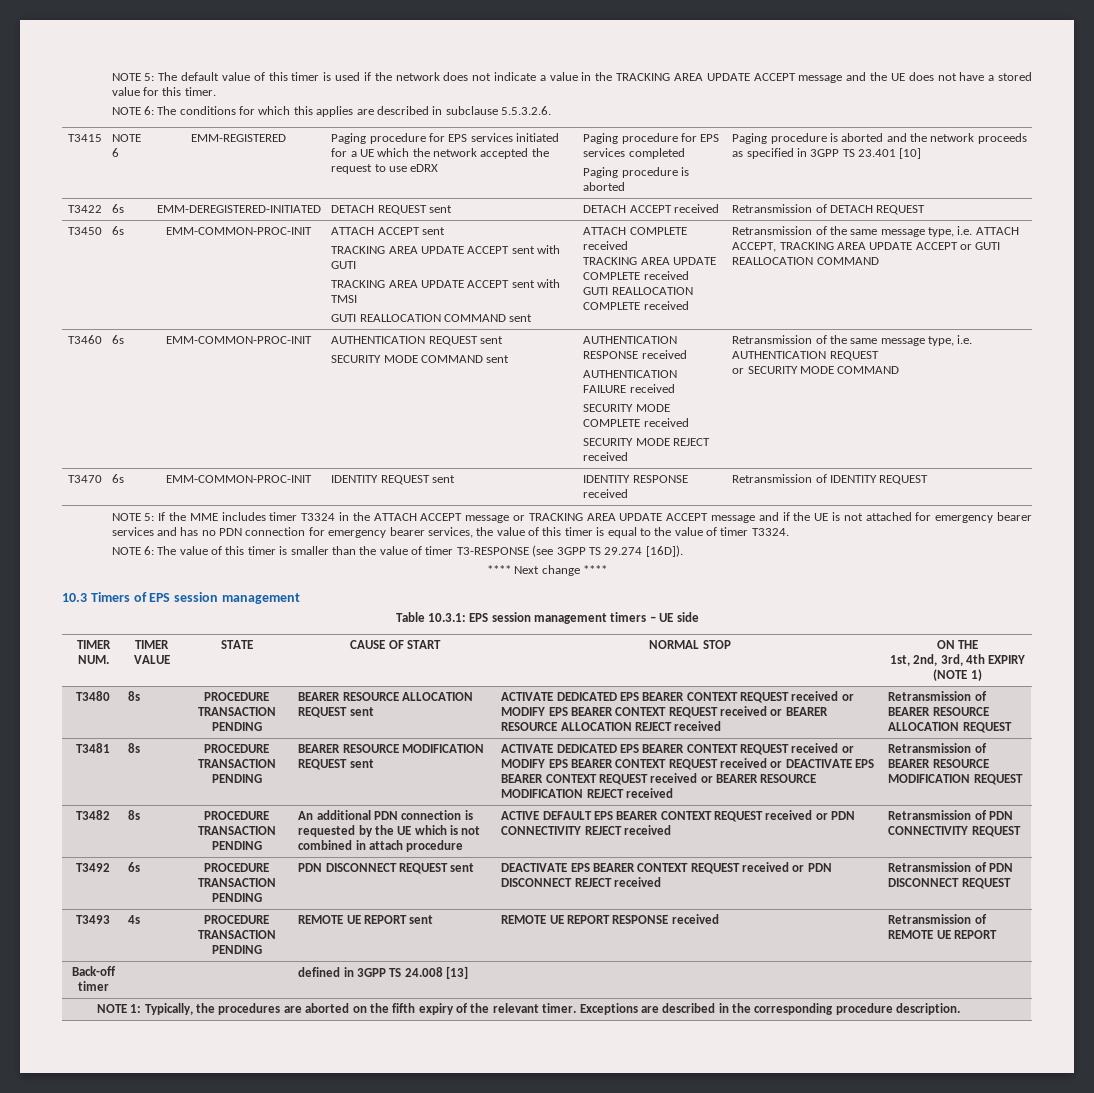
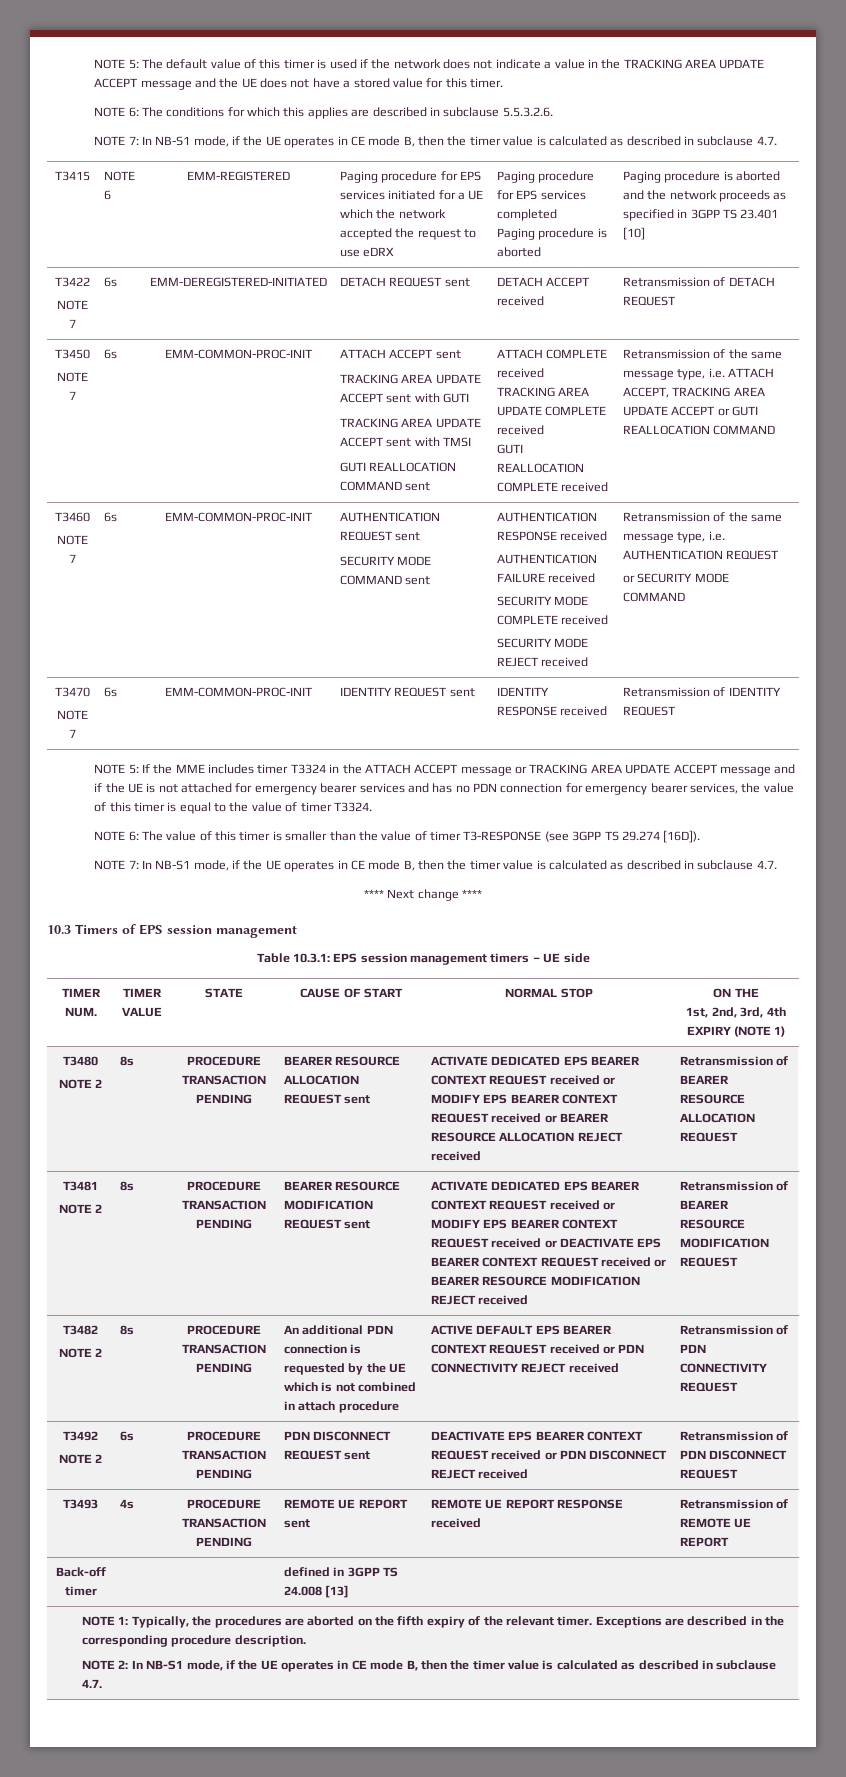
  NOTE 6: The conditions for which this applies are described in subclause 5.5.3.2.6.
+ NOTE 7: In NB-S1 mode, if the UE operates in CE mode B, then the timer value is calculated as described in subclause 4.7.
- T3422 | 6s | EMM-DEREGISTERED-INITIATED | DETACH REQUEST sent | DETACH ACCEPT received | Retransmission of DETACH REQUEST
+ T3422
+ NOTE 7 | 6s | EMM-DEREGISTERED-INITIATED | DETACH REQUEST sent | DETACH ACCEPT received | Retransmission of DETACH REQUEST
  T3450
+ NOTE 7
- T3460 | 6s | EMM-COMMON-PROC-INIT | AUTHENTICATION REQUEST sent
+ T3460
+ NOTE 7 | 6s | EMM-COMMON-PROC-INIT | AUTHENTICATION REQUEST sent
- T3470 | 6s | EMM-COMMON-PROC-INIT | IDENTITY REQUEST sent | IDENTITY RESPONSE received | Retransmission of IDENTITY REQUEST
+ T3470
+ NOTE 7 | 6s | EMM-COMMON-PROC-INIT | IDENTITY REQUEST sent | IDENTITY RESPONSE received | Retransmission of IDENTITY REQUEST
  NOTE 6: The value of this timer is smaller than the value of timer T3-RESPONSE (see 3GPP TS 29.274 [16D]).
+ NOTE 7: In NB-S1 mode, if the UE operates in CE mode B, then the timer value is calculated as described in subclause 4.7.
- T3480 | 8s | PROCEDURE TRANSACTION PENDING | BEARER RESOURCE ALLOCATION REQUEST sent | ACTIVATE DEDICATED EPS BEARER CONTEXT REQUEST received or MODIFY EPS BEARER CONTEXT REQUEST received or BEARER RESOURCE ALLOCATION REJECT received | Retransmission of BEARER RESOURCE ALLOCATION REQUEST
+ T3480
+ NOTE 2 | 8s | PROCEDURE TRANSACTION PENDING | BEARER RESOURCE ALLOCATION REQUEST sent | ACTIVATE DEDICATED EPS BEARER CONTEXT REQUEST received or MODIFY EPS BEARER CONTEXT REQUEST received or BEARER RESOURCE ALLOCATION REJECT received | Retransmission of BEARER RESOURCE ALLOCATION REQUEST
  T3481
+ NOTE 2
- T3482 | 8s | PROCEDURE TRANSACTION PENDING | An additional PDN connection is requested by the UE which is not combined in attach procedure | ACTIVE DEFAULT EPS BEARER CONTEXT REQUEST received or PDN CONNECTIVITY REJECT received | Retransmission of PDN CONNECTIVITY REQUEST
+ T3482
+ NOTE 2 | 8s | PROCEDURE TRANSACTION PENDING | An additional PDN connection is requested by the UE which is not combined in attach procedure | ACTIVE DEFAULT EPS BEARER CONTEXT REQUEST received or PDN CONNECTIVITY REJECT received | Retransmission of PDN CONNECTIVITY REQUEST
- T3492 | 6s | PROCEDURE TRANSACTION PENDING | PDN DISCONNECT REQUEST sent | DEACTIVATE EPS BEARER CONTEXT REQUEST received or PDN DISCONNECT REJECT received | Retransmission of PDN DISCONNECT REQUEST
+ T3492
+ NOTE 2 | 6s | PROCEDURE TRANSACTION PENDING | PDN DISCONNECT REQUEST sent | DEACTIVATE EPS BEARER CONTEXT REQUEST received or PDN DISCONNECT REJECT received | Retransmission of PDN DISCONNECT REQUEST
+ NOTE 2: In NB-S1 mode, if the UE operates in CE mode B, then the timer value is calculated as described in subclause 4.7.

